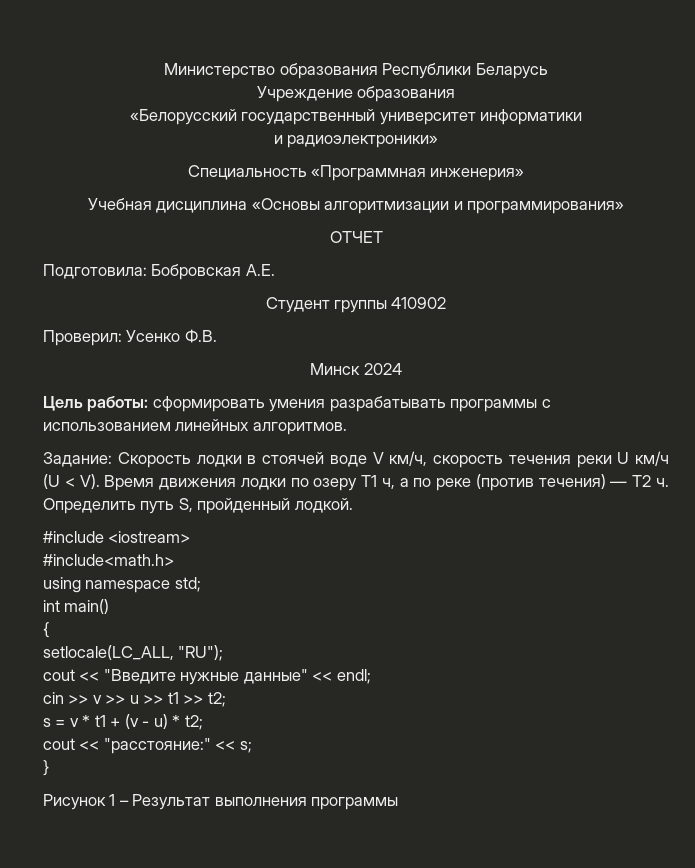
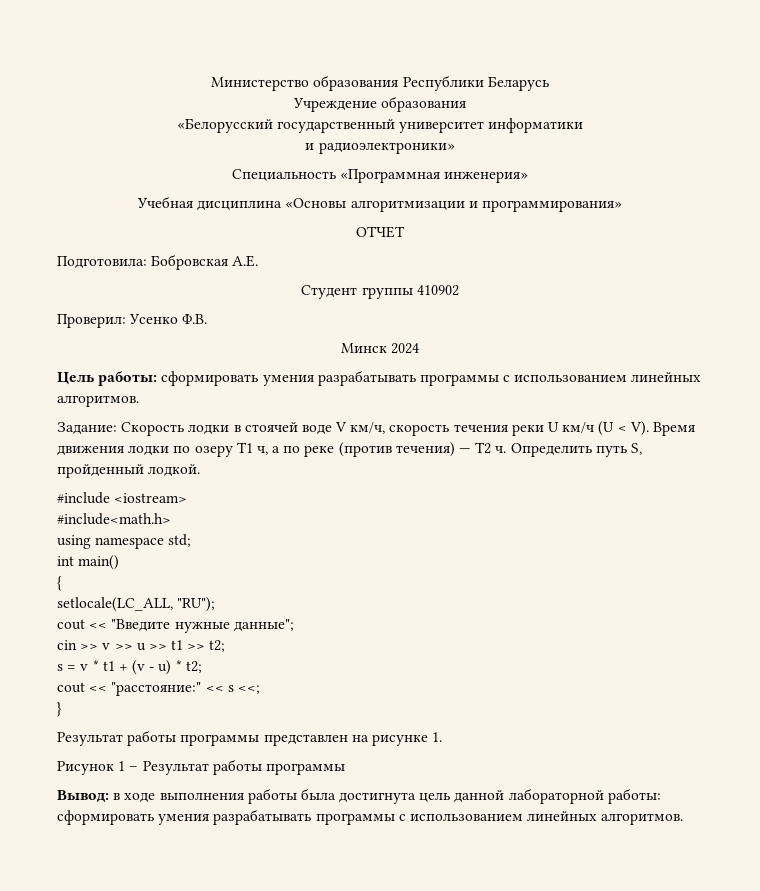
- cout << "Введите нужные данные" << endl;
+ cout << "Введите нужные данные";
- cout << "расстояние:" << s;
+ cout << "расстояние:" << s <<;
- Рисунок 1 – Результат выполнения программы
+ Результат работы программы представлен на рисунке 1.
+ Рисунок 1 – Результат работы программы
+ Вывод: в ходе выполнения работы была достигнута цель данной лабораторной работы: сформировать умения разрабатывать программы с использованием линейных алгоритмов.

